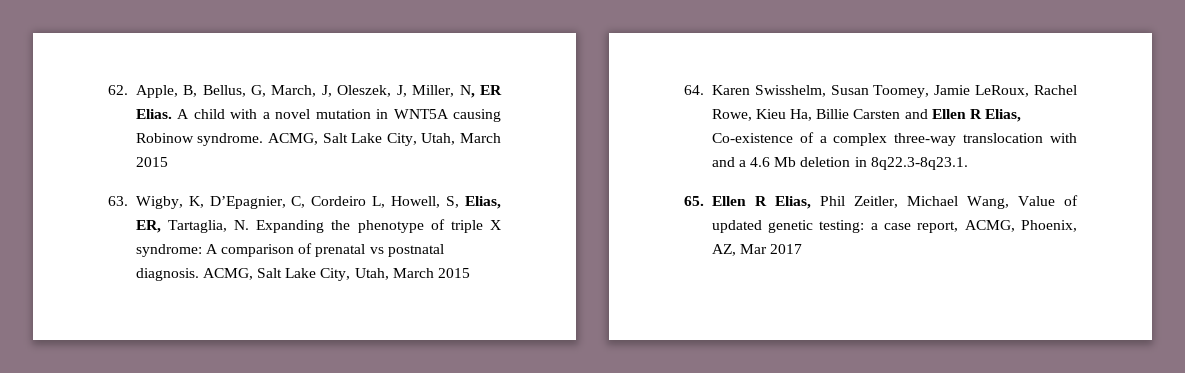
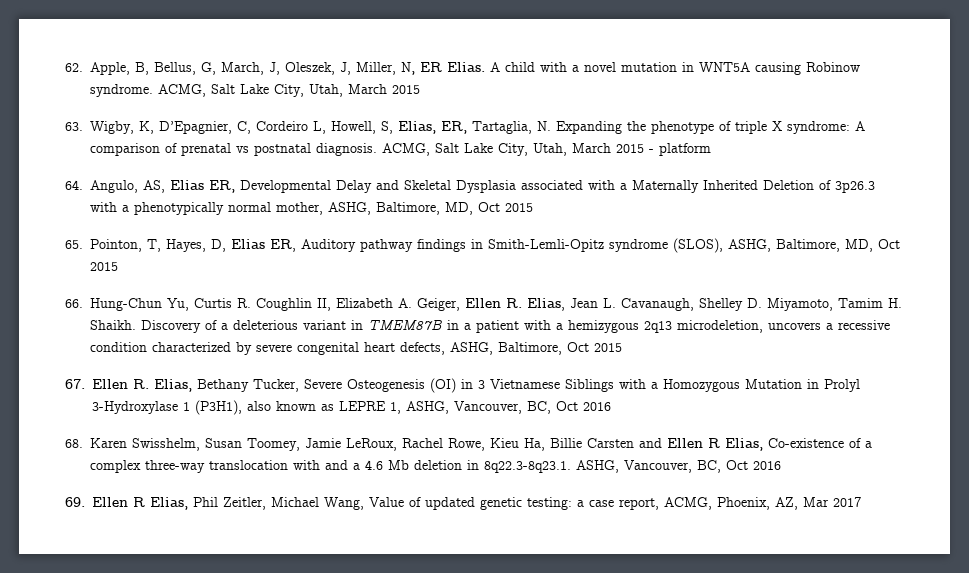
- A comparison of prenatal vs postnatal diagnosis. ACMG, Salt Lake City, Utah, March 2015
- 64. Karen Swisshelm, Susan Toomey, Jamie LeRoux, Rachel Rowe, Kieu Ha, Billie Carsten and Ellen R Elias, Co-existence of a complex three-way translocation with and a 4.6 Mb deletion in 8q22.3-8q23.1.
- 65. Ellen R Elias, Phil Zeitler, Michael Wang, Value of updated genetic testing:
+ A comparison of prenatal vs postnatal diagnosis. ACMG, Salt Lake City, Utah, March 2015 - platform
+ 64. Angulo, AS, Elias ER, Developmental Delay and Skeletal Dysplasia associated with a Maternally Inherited Deletion of 3p26.3 with a phenotypically normal mother, ASHG, Baltimore, MD, Oct 2015
+ 65. Pointon, T, Hayes, D, Elias ER, Auditory pathway findings in Smith-Lemli-Opitz syndrome (SLOS), ASHG, Baltimore, MD, Oct 2015
+ 66. Hung-Chun Yu, Curtis R. Coughlin II, Elizabeth A. Geiger, Ellen R. Elias, Jean L. Cavanaugh, Shelley D. Miyamoto, Tamim H. Shaikh. Discovery of a deleterious variant in TMEM87B in a patient with a hemizygous 2q13 microdeletion, uncovers a recessive condition characterized by severe congenital heart defects, ASHG, Baltimore, Oct 2015
+ 67. Ellen R. Elias, Bethany Tucker, Severe Osteogenesis (OI) in 3 Vietnamese Siblings with a Homozygous Mutation in Prolyl 3-Hydroxylase 1 (P3H1), also known as LEPRE 1, ASHG, Vancouver, BC, Oct 2016
+ 68. Karen Swisshelm, Susan Toomey, Jamie LeRoux, Rachel Rowe, Kieu Ha, Billie Carsten and Ellen R Elias, Co-existence of a complex three-way translocation with and a 4.6 Mb deletion in 8q22.3-8q23.1. ASHG, Vancouver, BC, Oct 2016
+ 69. Ellen R Elias, Phil Zeitler, Michael Wang, Value of updated genetic testing:

